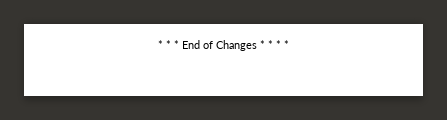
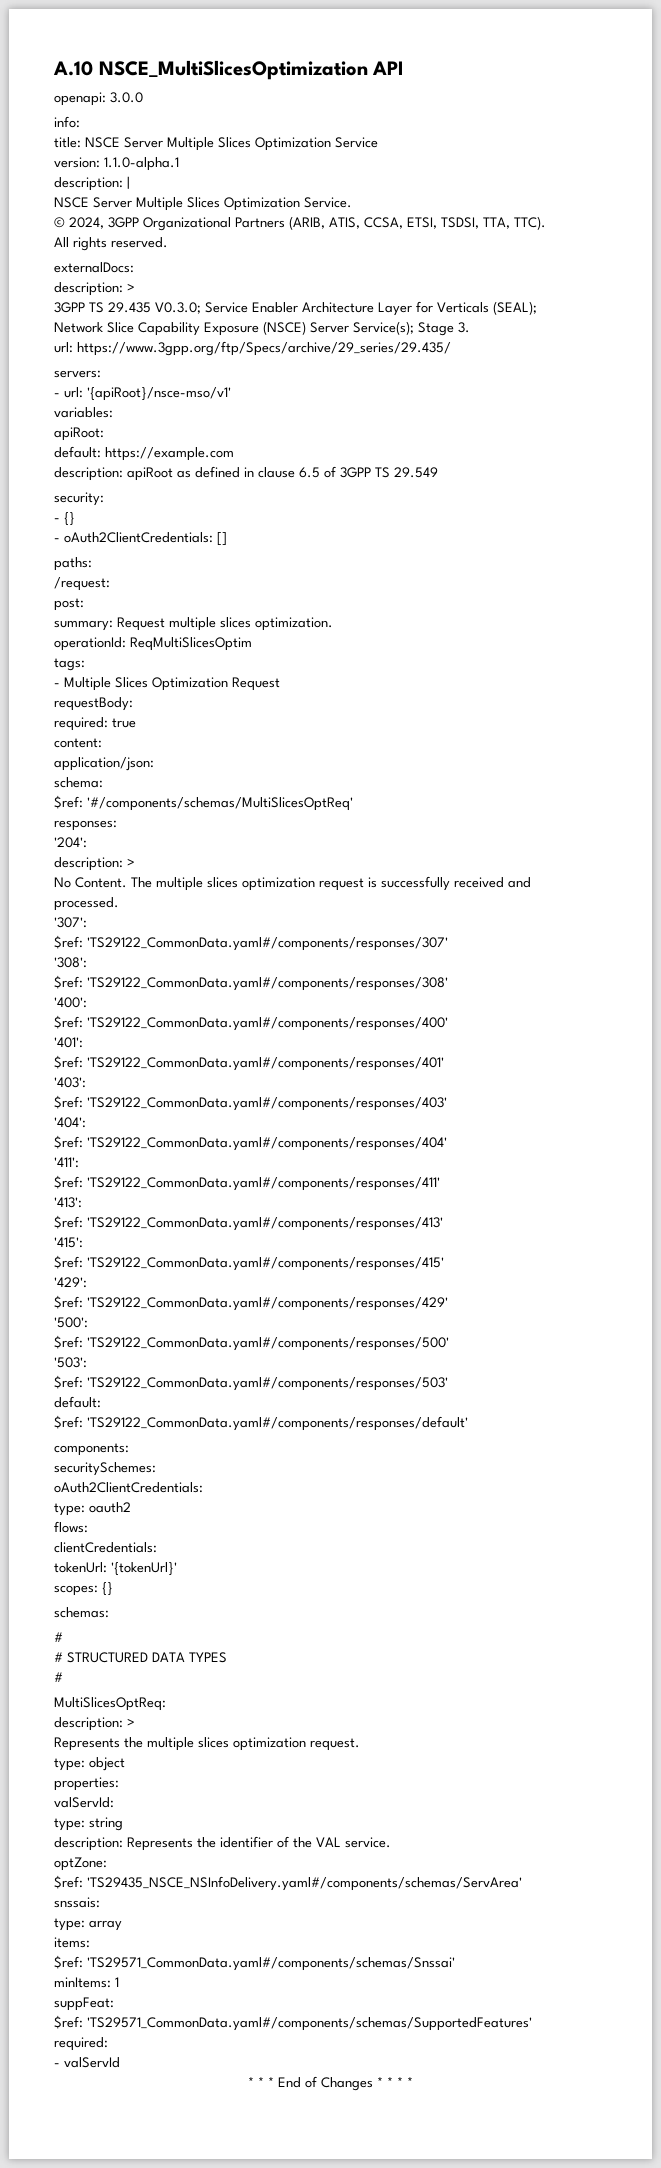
+ A.10 NSCE_MultiSlicesOptimization API
+ openapi: 3.0.0
+ info:
+ title: NSCE Server Multiple Slices Optimization Service
+ version: 1.1.0-alpha.1
+ description: |
+ NSCE Server Multiple Slices Optimization Service.
+ © 2024, 3GPP Organizational Partners (ARIB, ATIS, CCSA, ETSI, TSDSI, TTA, TTC).
+ All rights reserved.
+ externalDocs:
+ description: >
+ 3GPP TS 29.435 V0.3.0; Service Enabler Architecture Layer for Verticals (SEAL);
+ Network Slice Capability Exposure (NSCE) Server Service(s); Stage 3.
+ url: https://www.3gpp.org/ftp/Specs/archive/29_series/29.435/
+ servers:
+ - url: '{apiRoot}/nsce-mso/v1'
+ variables:
+ apiRoot:
+ default: https://example.com
+ description: apiRoot as defined in clause 6.5 of 3GPP TS 29.549
+ security:
+ - {}
+ - oAuth2ClientCredentials: []
+ paths:
+ /request:
+ post:
+ summary: Request multiple slices optimization.
+ operationId: ReqMultiSlicesOptim
+ tags:
+ - Multiple Slices Optimization Request
+ requestBody:
+ required: true
+ content:
+ application/json:
+ schema:
+ $ref: '#/components/schemas/MultiSlicesOptReq'
+ responses:
+ '204':
+ description: >
+ No Content. The multiple slices optimization request is successfully received and
+ processed.
+ '307':
+ $ref: 'TS29122_CommonData.yaml#/components/responses/307'
+ '308':
+ $ref: 'TS29122_CommonData.yaml#/components/responses/308'
+ '400':
+ $ref: 'TS29122_CommonData.yaml#/components/responses/400'
+ '401':
+ $ref: 'TS29122_CommonData.yaml#/components/responses/401'
+ '403':
+ $ref: 'TS29122_CommonData.yaml#/components/responses/403'
+ '404':
+ $ref: 'TS29122_CommonData.yaml#/components/responses/404'
+ '411':
+ $ref: 'TS29122_CommonData.yaml#/components/responses/411'
+ '413':
+ $ref: 'TS29122_CommonData.yaml#/components/responses/413'
+ '415':
+ $ref: 'TS29122_CommonData.yaml#/components/responses/415'
+ '429':
+ $ref: 'TS29122_CommonData.yaml#/components/responses/429'
+ '500':
+ $ref: 'TS29122_CommonData.yaml#/components/responses/500'
+ '503':
+ $ref: 'TS29122_CommonData.yaml#/components/responses/503'
+ default:
+ $ref: 'TS29122_CommonData.yaml#/components/responses/default'
+ components:
+ securitySchemes:
+ oAuth2ClientCredentials:
+ type: oauth2
+ flows:
+ clientCredentials:
+ tokenUrl: '{tokenUrl}'
+ scopes: {}
+ schemas:
+ #
+ # STRUCTURED DATA TYPES
+ #
+ MultiSlicesOptReq:
+ description: >
+ Represents the multiple slices optimization request.
+ type: object
+ properties:
+ valServId:
+ type: string
+ description: Represents the identifier of the VAL service.
+ optZone:
+ $ref: 'TS29435_NSCE_NSInfoDelivery.yaml#/components/schemas/ServArea'
+ snssais:
+ type: array
+ items:
+ $ref: 'TS29571_CommonData.yaml#/components/schemas/Snssai'
+ minItems: 1
+ suppFeat:
+ $ref: 'TS29571_CommonData.yaml#/components/schemas/SupportedFeatures'
+ required:
+ - valServId

